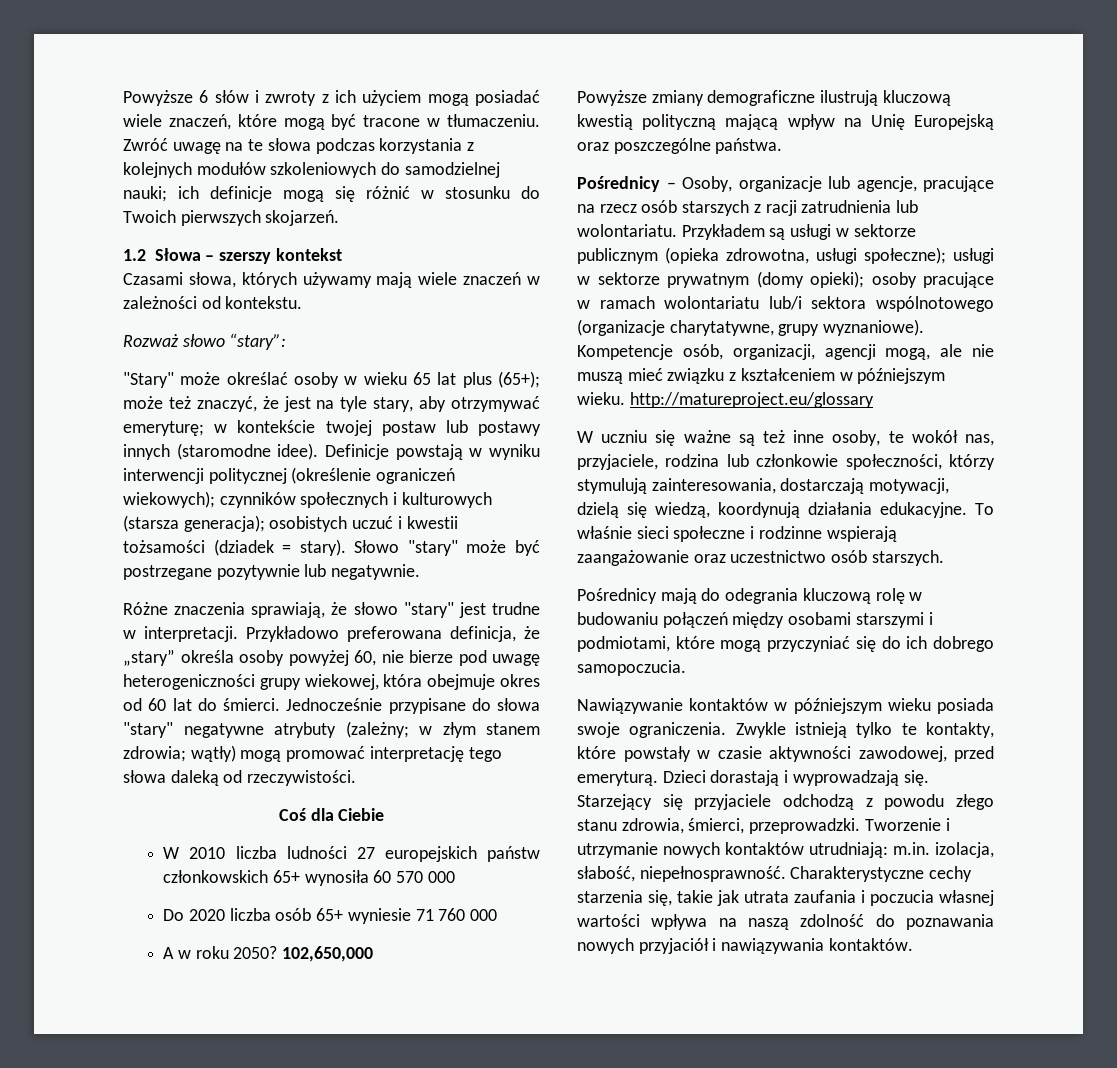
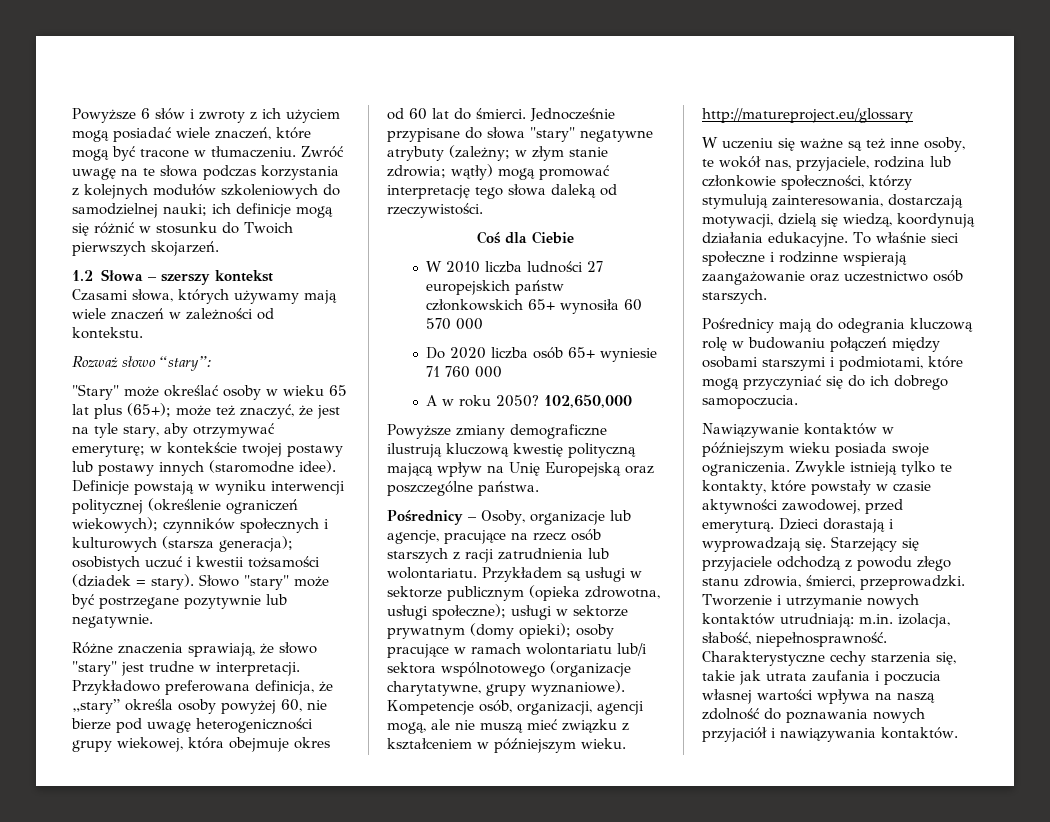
- "Stary" może określać osoby w wieku 65 lat plus (65+); może też znaczyć, że jest na tyle stary, aby otrzymywać emeryturę; w kontekście twojej postaw lub postawy innych (staromodne idee).
+ "Stary" może określać osoby w wieku 65 lat plus (65+); może też znaczyć, że jest na tyle stary, aby otrzymywać emeryturę; w kontekście twojej postawy lub postawy innych (staromodne idee).
- Jednocześnie przypisane do słowa "stary" negatywne atrybuty (zależny; w złym stanem zdrowia; wątły) mogą promować interpretację tego słowa daleką od rzeczywistości.
+ Jednocześnie przypisane do słowa "stary" negatywne atrybuty (zależny; w złym stanie zdrowia; wątły) mogą promować interpretację tego słowa daleką od rzeczywistości.
- Powyższe zmiany demograficzne ilustrują kluczową kwestią polityczną mającą wpływ na Unię Europejską oraz poszczególne państwa.
+ Powyższe zmiany demograficzne ilustrują kluczową kwestię polityczną mającą wpływ na Unię Europejską oraz poszczególne państwa.
- W uczniu się ważne są też inne osoby, te wokół nas, przyjaciele, rodzina lub członkowie społeczności, którzy stymulują zainteresowania, dostarczają motywacji, dzielą się wiedzą, koordynują działania edukacyjne.
+ W uczeniu się ważne są też inne osoby, te wokół nas, przyjaciele, rodzina lub członkowie społeczności, którzy stymulują zainteresowania, dostarczają motywacji, dzielą się wiedzą, koordynują działania edukacyjne.

